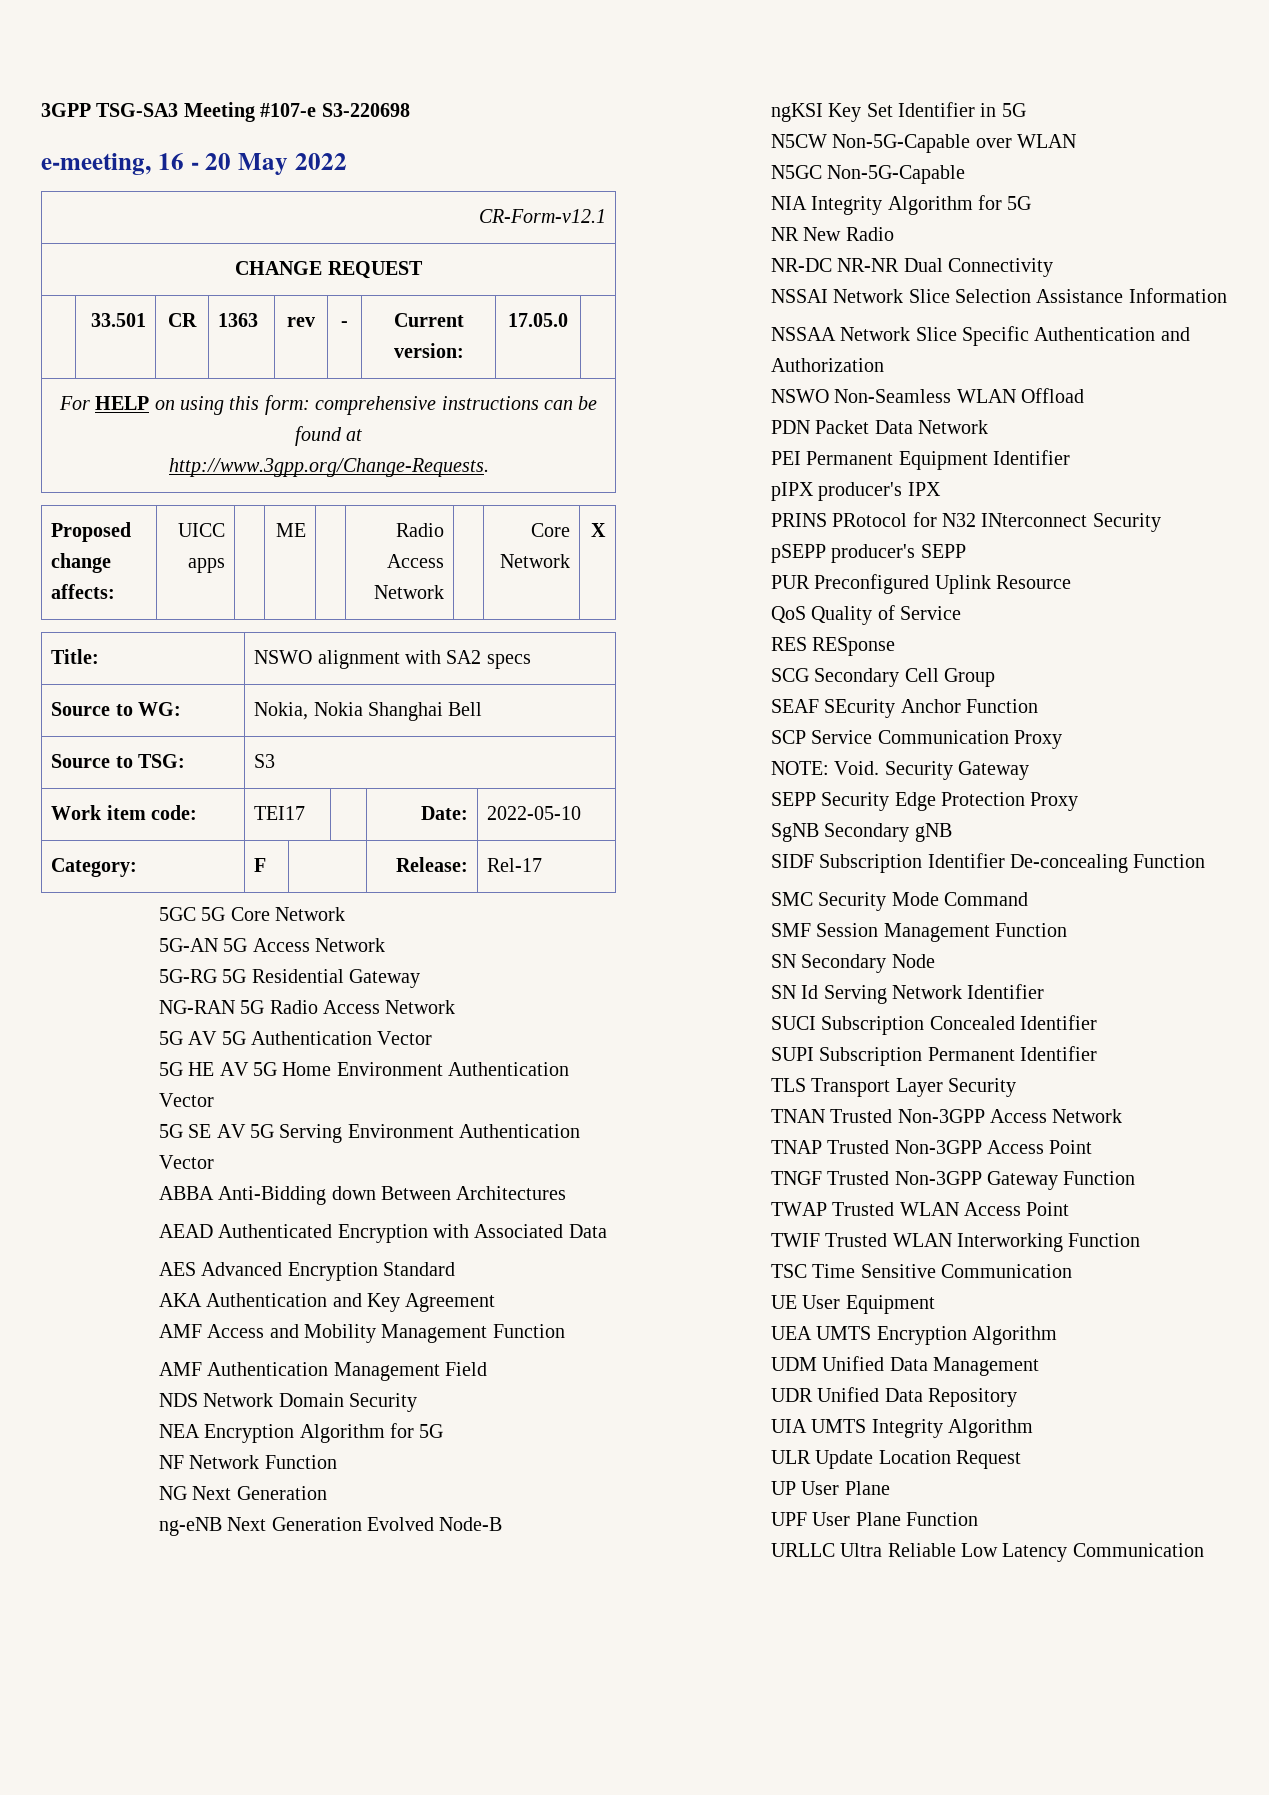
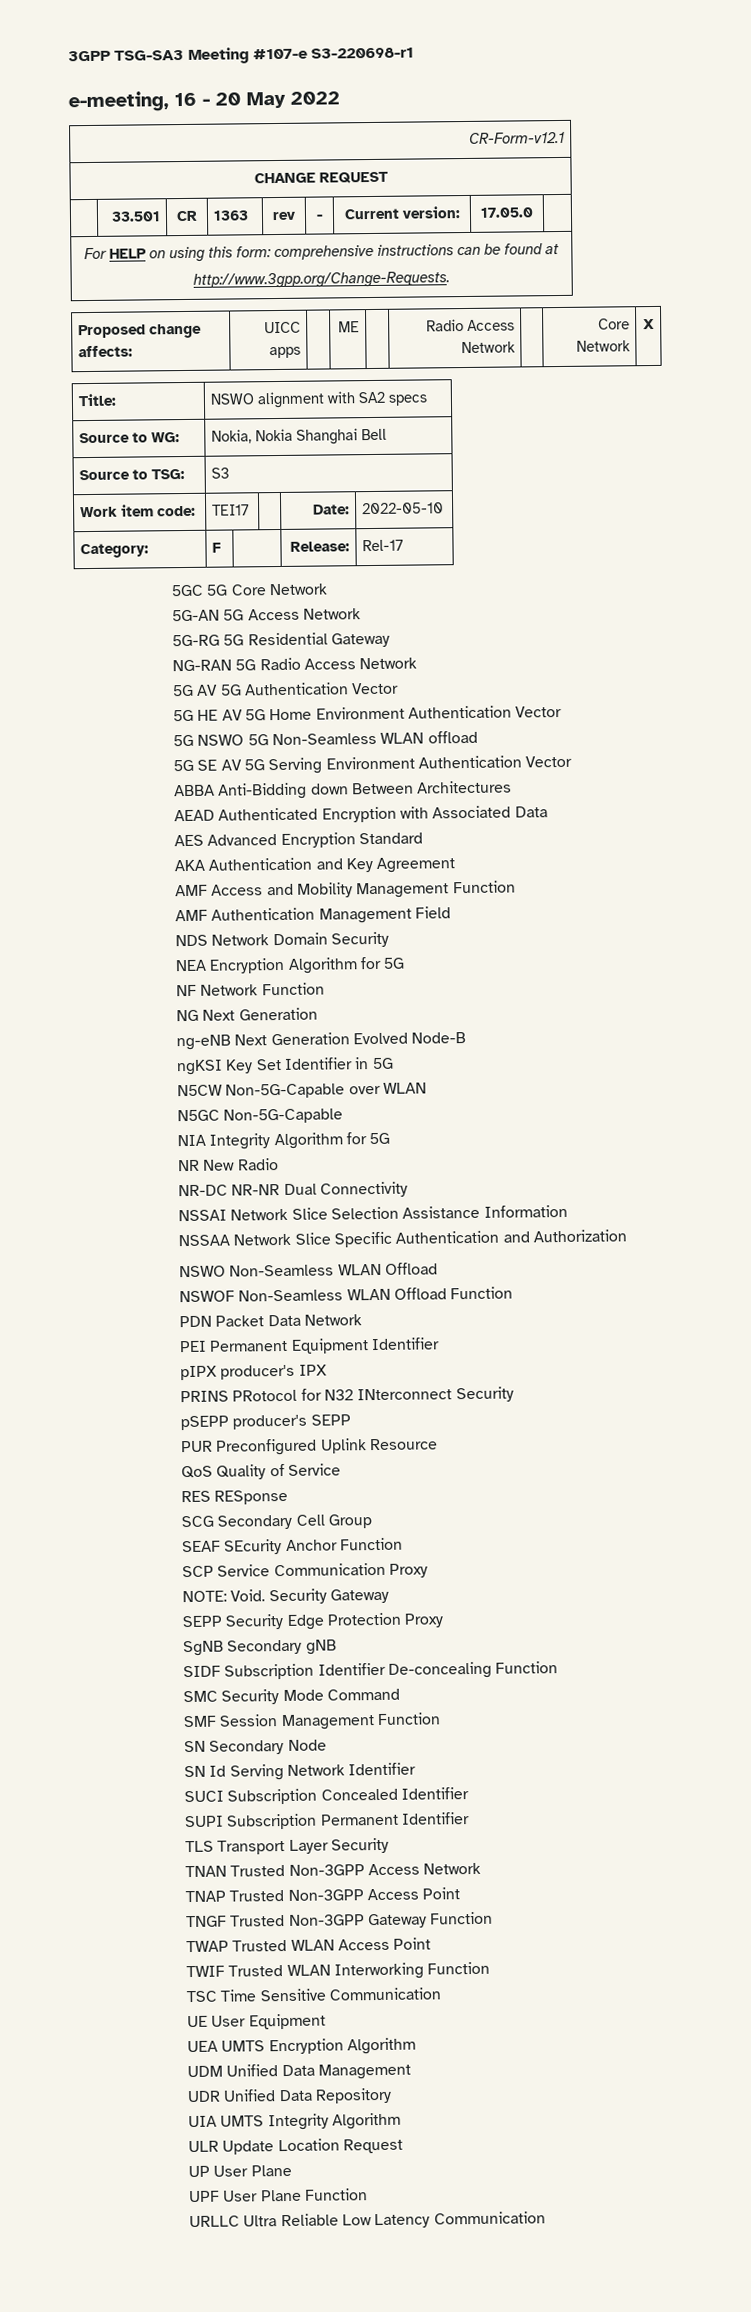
- 3GPP TSG-SA3 Meeting #107-e S3-220698
+ 3GPP TSG-SA3 Meeting #107-e S3-220698-r1
+ 5G NSWO 5G Non-Seamless WLAN offload
+ NSWOF Non-Seamless WLAN Offload Function

